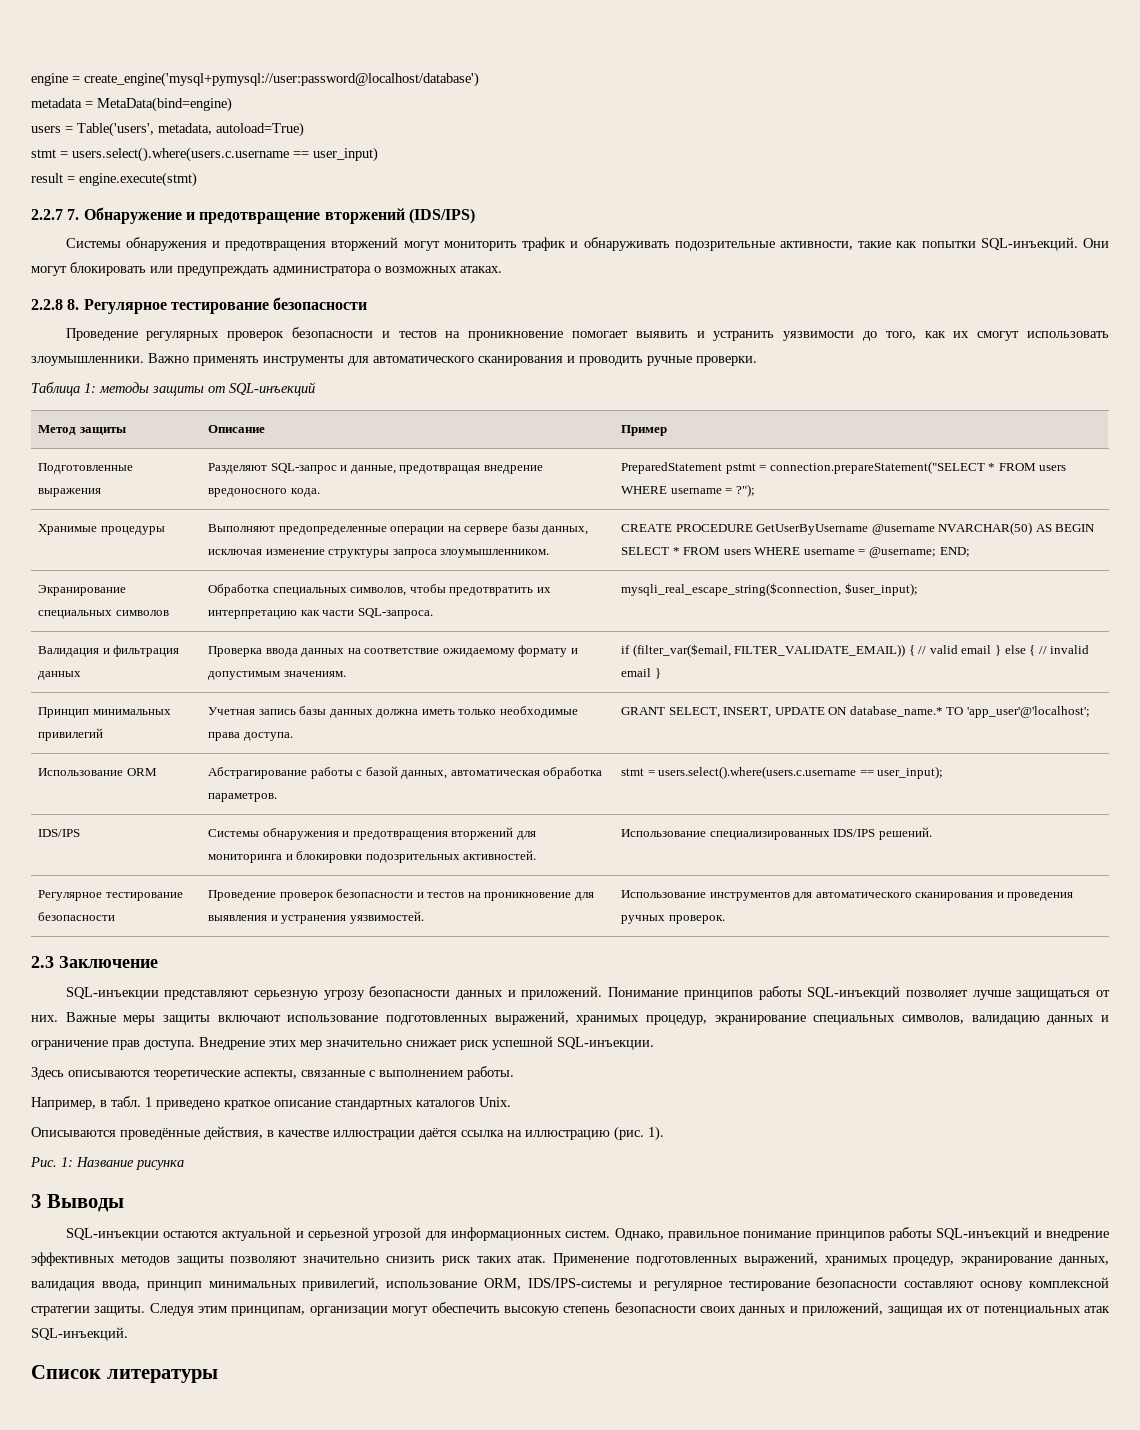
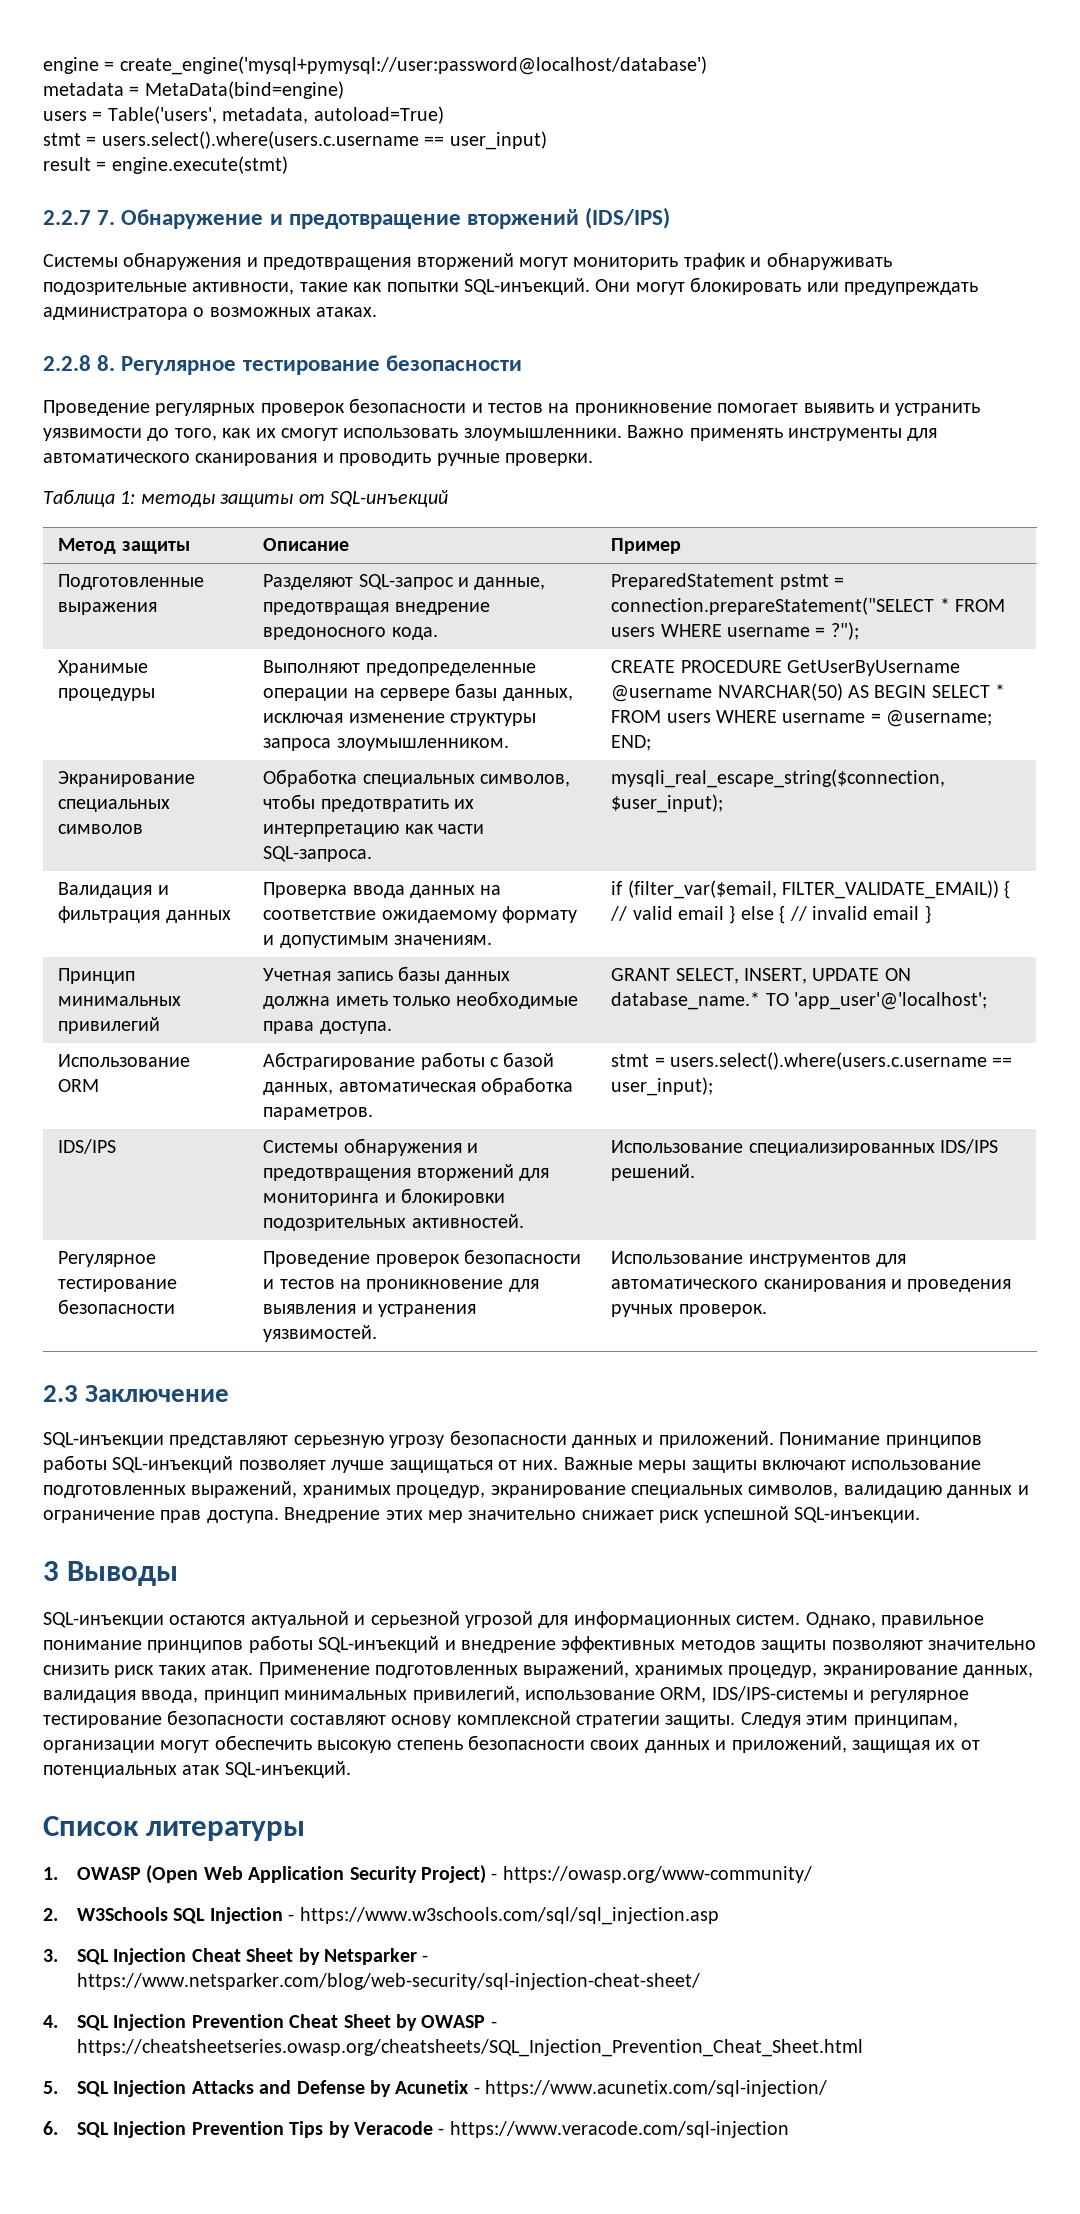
- Здесь описываются теоретические аспекты, связанные с выполнением работы.
- Например, в табл. 1 приведено краткое описание стандартных каталогов Unix.
- Описываются проведённые действия, в качестве иллюстрации даётся ссылка на иллюстрацию (рис. 1).
- Рис. 1: Название рисунка
+ 1. OWASP (Open Web Application Security Project) - https://owasp.org/www-community/
+ 2. W3Schools SQL Injection - https://www.w3schools.com/sql/sql_injection.asp
+ 3. SQL Injection Cheat Sheet by Netsparker - https://www.netsparker.com/blog/web-security/sql-injection-cheat-sheet/
+ 4. SQL Injection Prevention Cheat Sheet by OWASP - https://cheatsheetseries.owasp.org/cheatsheets/SQL_Injection_Prevention_Cheat_Sheet.html
+ 5. SQL Injection Attacks and Defense by Acunetix - https://www.acunetix.com/sql-injection/
+ 6. SQL Injection Prevention Tips by Veracode - https://www.veracode.com/sql-injection

